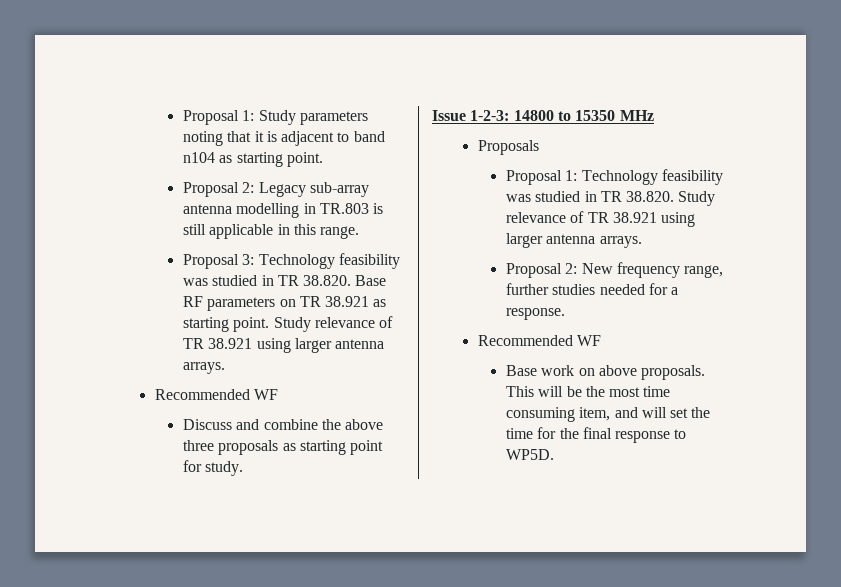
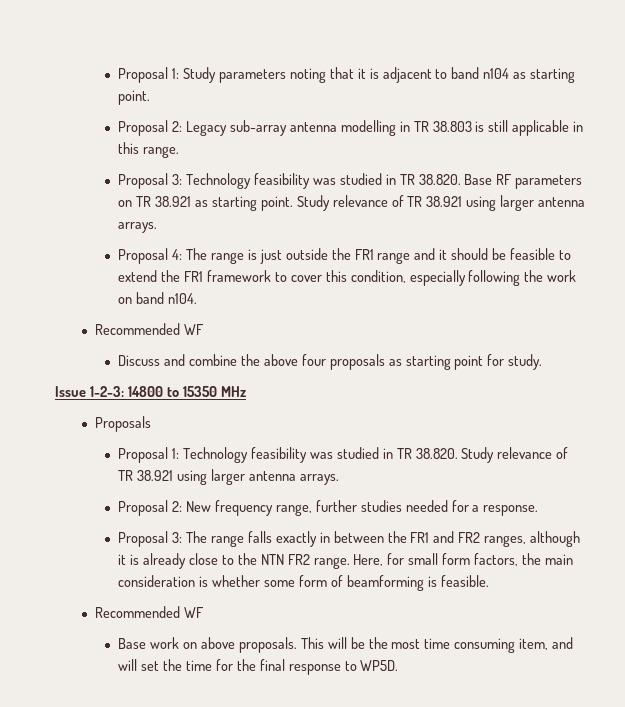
- Proposal 2: Legacy sub-array antenna modelling in TR.803 is still applicable in this range.
+ Proposal 2: Legacy sub-array antenna modelling in TR 38.803 is still applicable in this range.
+ Proposal 4: The range is just outside the FR1 range and it should be feasible to extend the FR1 framework to cover this condition, especially following the work on band n104.
- Discuss and combine the above three proposals as starting point for study.
+ Discuss and combine the above four proposals as starting point for study.
+ Proposal 3: The range falls exactly in between the FR1 and FR2 ranges, although it is already close to the NTN FR2 range. Here, for small form factors, the main consideration is whether some form of beamforming is feasible.

